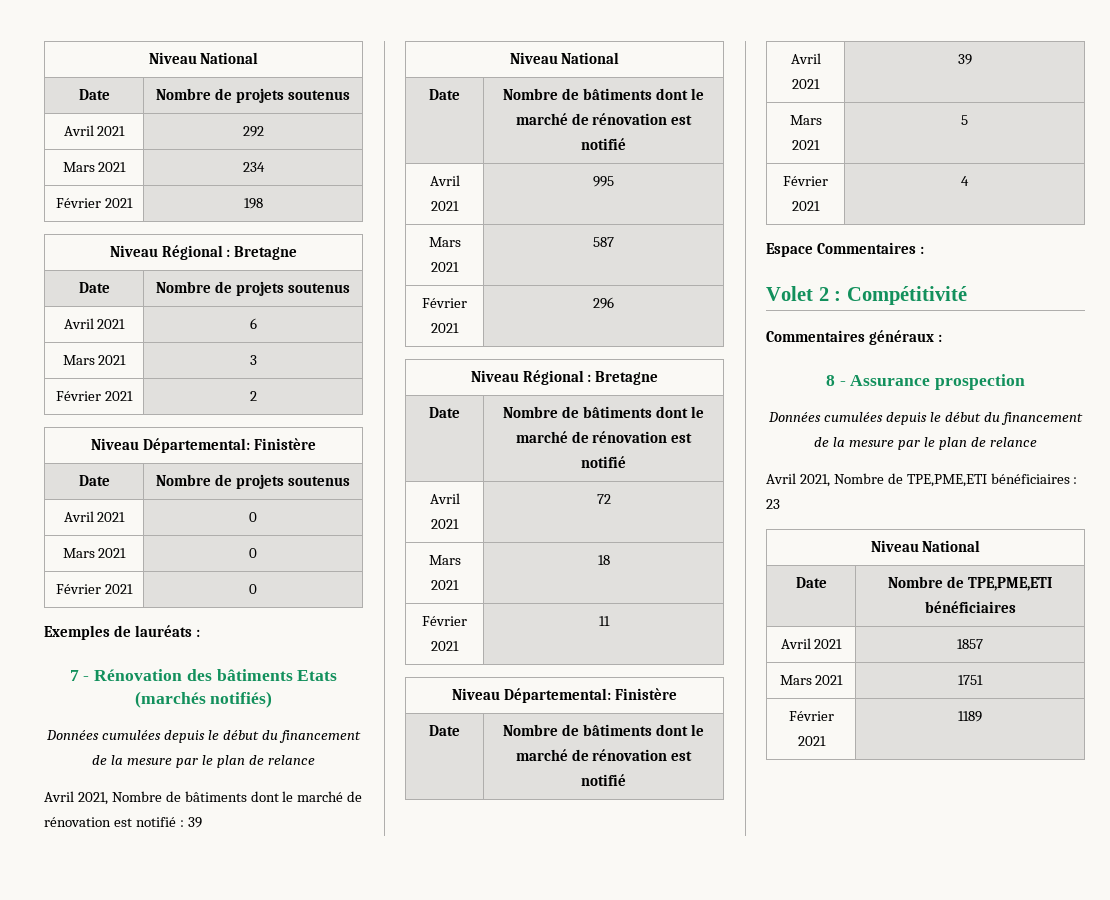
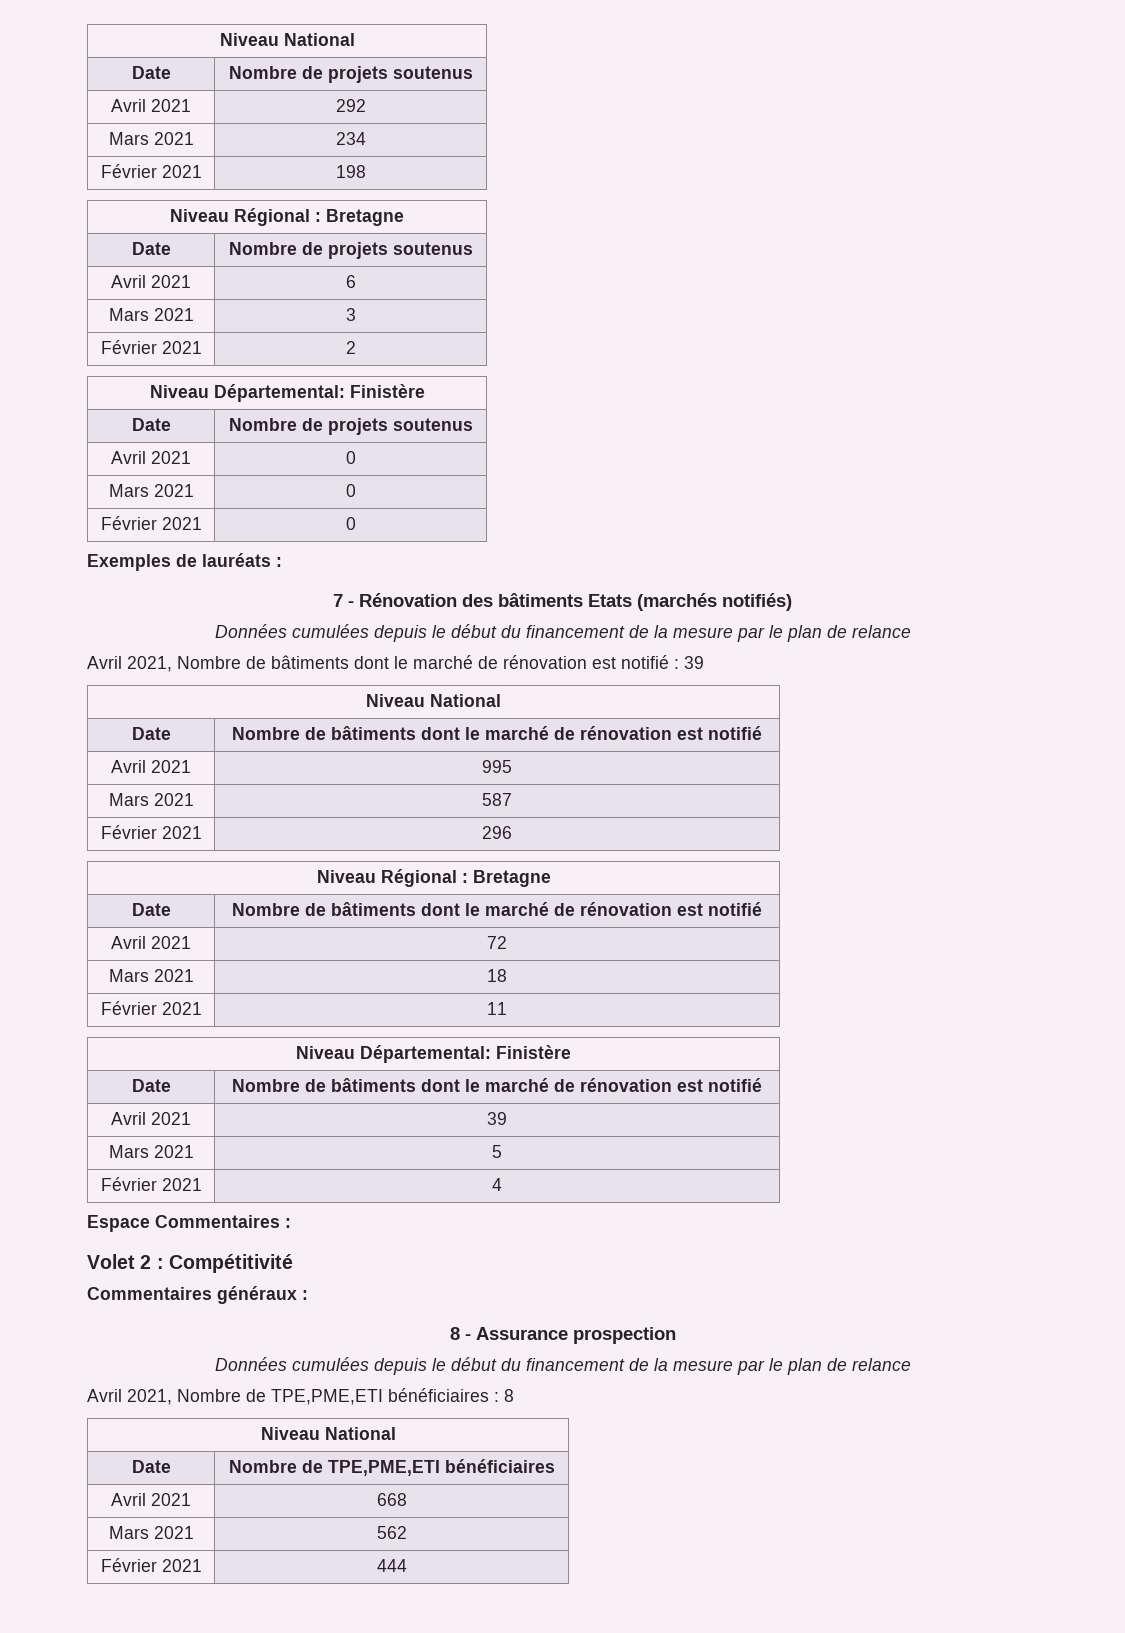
- Avril 2021, Nombre de TPE,PME,ETI bénéficiaires : 23
+ Avril 2021, Nombre de TPE,PME,ETI bénéficiaires : 8
- Avril 2021 | 1857
- Mars 2021 | 1751
- Février 2021 | 1189
+ Avril 2021 | 668
+ Mars 2021 | 562
+ Février 2021 | 444

